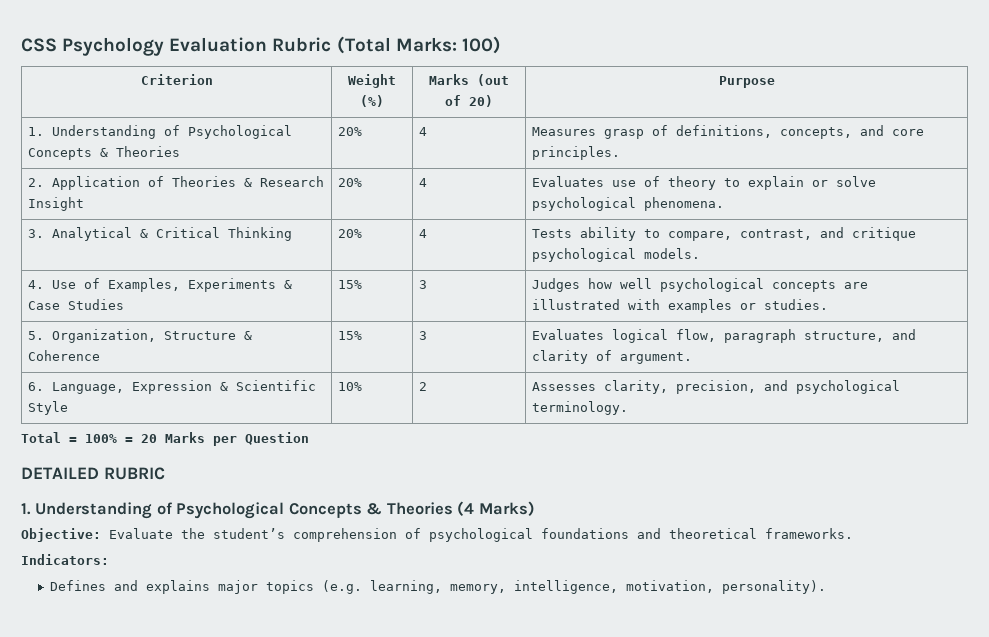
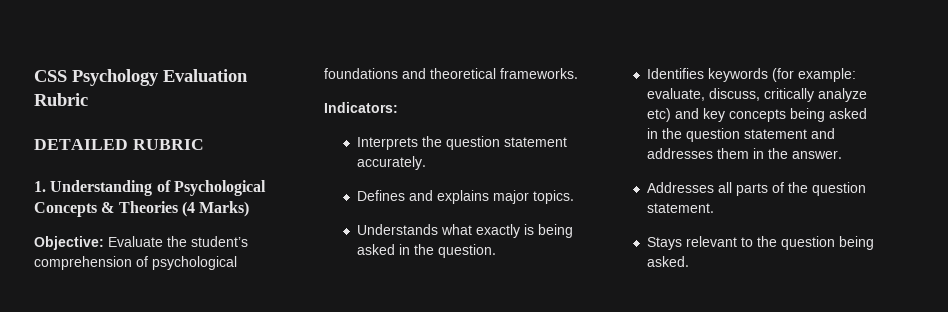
- CSS Psychology Evaluation Rubric (Total Marks: 100)
- Criterion | Weight (%) | Marks (out of 20) | Purpose
- 1. Understanding of Psychological Concepts & Theories | 20% | 4 | Measures grasp of definitions, concepts, and core principles.
- 2. Application of Theories & Research Insight | 20% | 4 | Evaluates use of theory to explain or solve psychological phenomena.
- 3. Analytical & Critical Thinking | 20% | 4 | Tests ability to compare, contrast, and critique psychological models.
- 4. Use of Examples, Experiments & Case Studies | 15% | 3 | Judges how well psychological concepts are illustrated with examples or studies.
- 5. Organization, Structure & Coherence | 15% | 3 | Evaluates logical flow, paragraph structure, and clarity of argument.
- 6. Language, Expression & Scientific Style | 10% | 2 | Assesses clarity, precision, and psychological terminology.
- Total = 100% = 20 Marks per Question
+ CSS Psychology Evaluation Rubric
+ Interprets the question statement accurately.
- Defines and explains major topics (e.g. learning, memory, intelligence, motivation, personality).
+ Defines and explains major topics.
+ Understands what exactly is being asked in the question.
+ Identifies keywords (for example: evaluate, discuss, critically analyze etc) and key concepts being asked in the question statement and addresses them in the answer.
+ Addresses all parts of the question statement.
+ Stays relevant to the question being asked.

